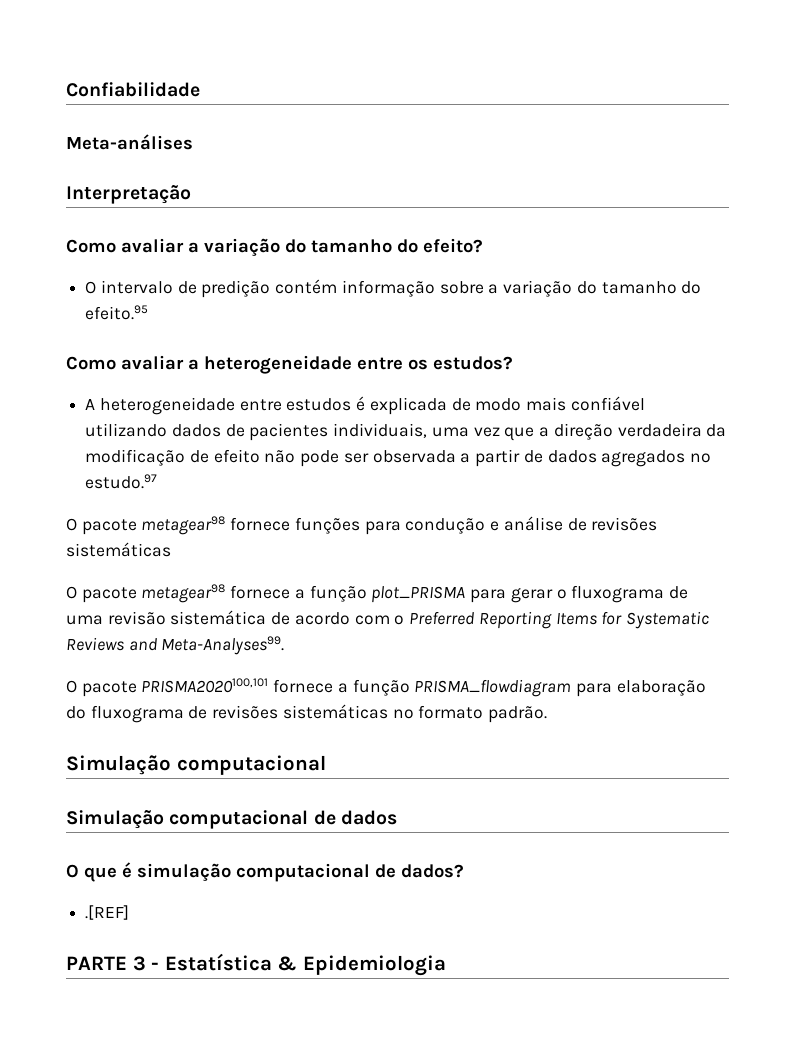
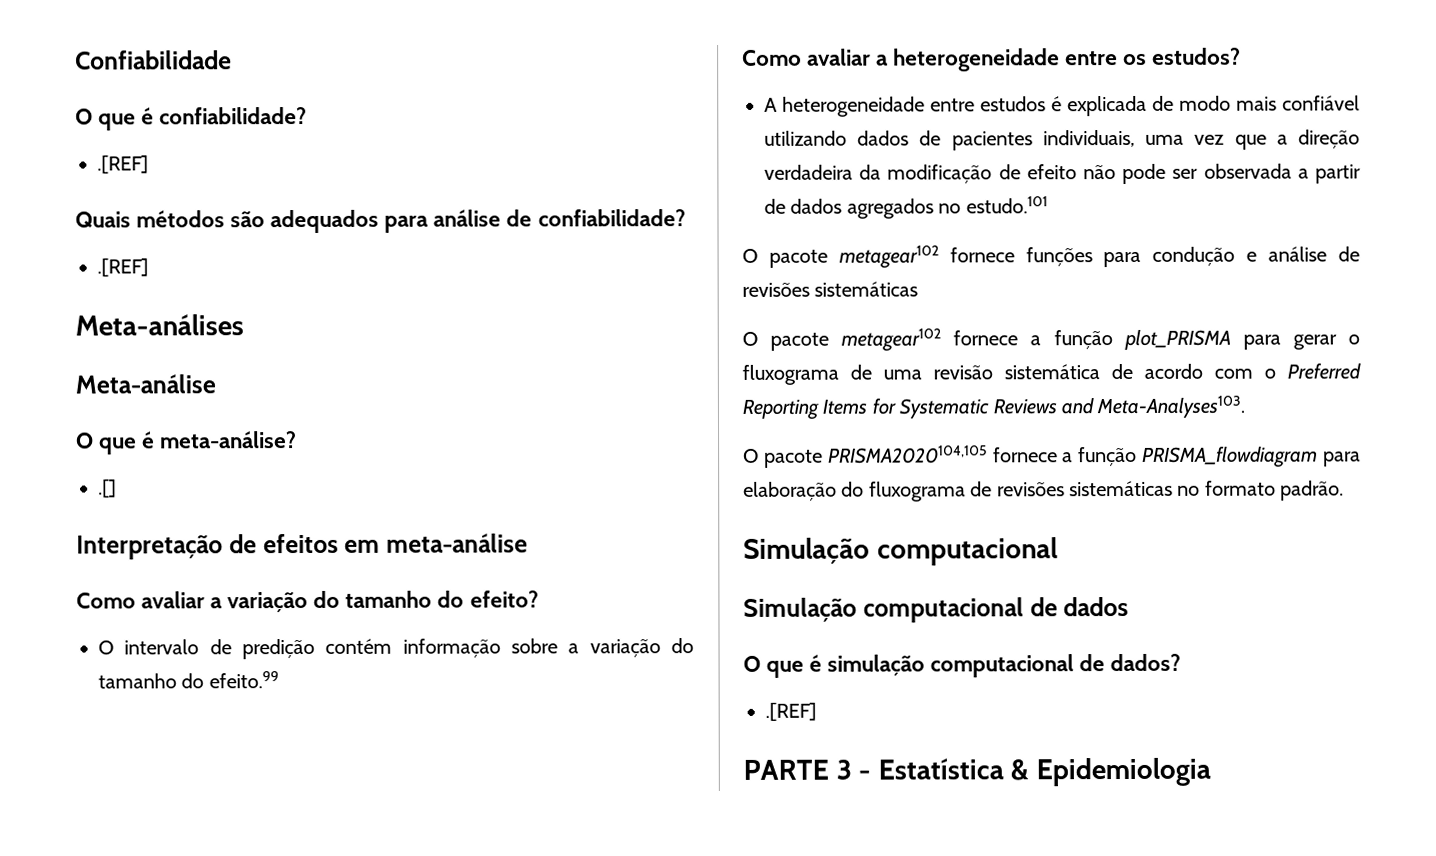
+ O que é confiabilidade?
+ .[REF]
+ Quais métodos são adequados para análise de confiabilidade?
+ .[REF]
  Meta-análises
- Interpretação
+ Meta-análise
+ O que é meta-análise?
+ .[]
+ Interpretação de efeitos em meta-análise
- O intervalo de predição contém informação sobre a variação do tamanho do efeito.95
+ O intervalo de predição contém informação sobre a variação do tamanho do efeito.99
- A heterogeneidade entre estudos é explicada de modo mais confiável utilizando dados de pacientes individuais, uma vez que a direção verdadeira da modificação de efeito não pode ser observada a partir de dados agregados no estudo.97
- O pacote metagear98 fornece funções para condução e análise de revisões sistemáticas
+ A heterogeneidade entre estudos é explicada de modo mais confiável utilizando dados de pacientes individuais, uma vez que a direção verdadeira da modificação de efeito não pode ser observada a partir de dados agregados no estudo.101
+ O pacote metagear102 fornece funções para condução e análise de revisões sistemáticas
- O pacote metagear98 fornece a função plot_PRISMA para gerar o fluxograma de uma revisão sistemática de acordo com o Preferred Reporting Items for Systematic Reviews and Meta-Analyses99.
- O pacote PRISMA2020100,101 fornece a função PRISMA_flowdiagram para elaboração do fluxograma de revisões sistemáticas no formato padrão.
+ O pacote metagear102 fornece a função plot_PRISMA para gerar o fluxograma de uma revisão sistemática de acordo com o Preferred Reporting Items for Systematic Reviews and Meta-Analyses103.
+ O pacote PRISMA2020104,105 fornece a função PRISMA_flowdiagram para elaboração do fluxograma de revisões sistemáticas no formato padrão.

